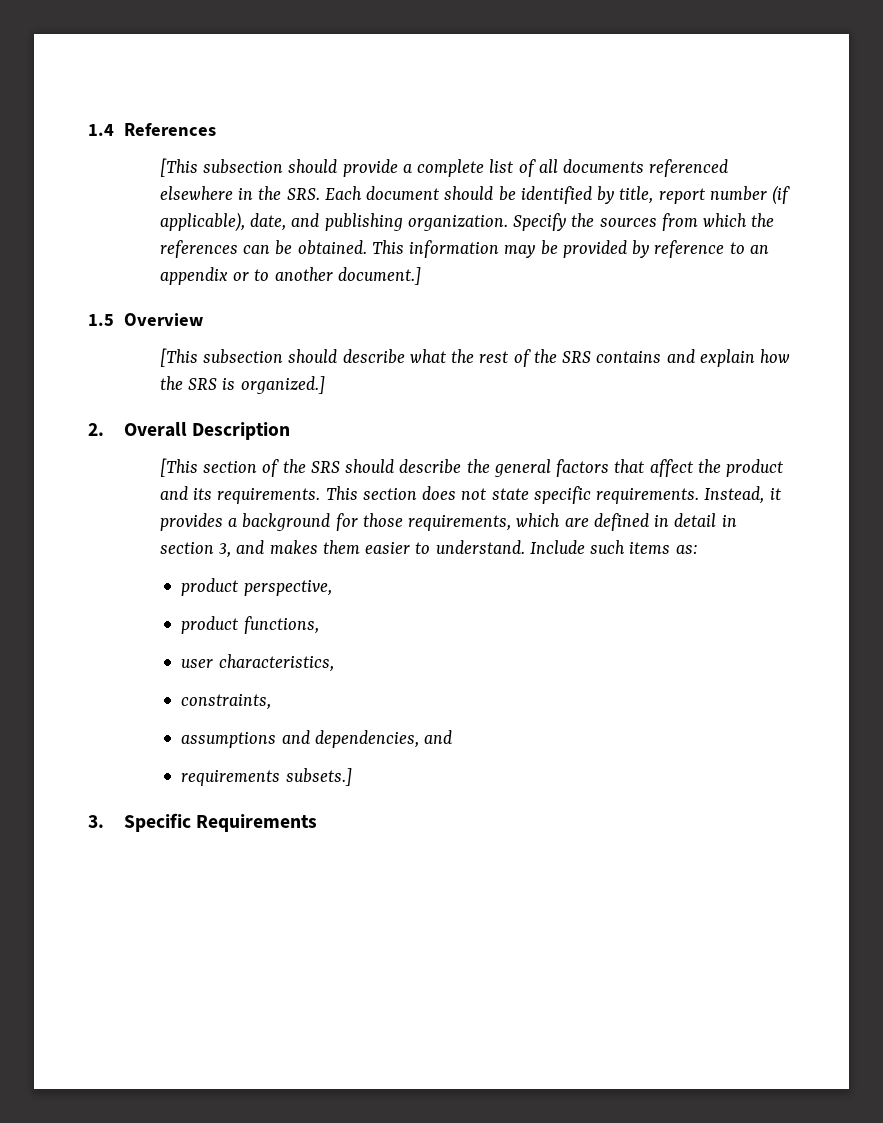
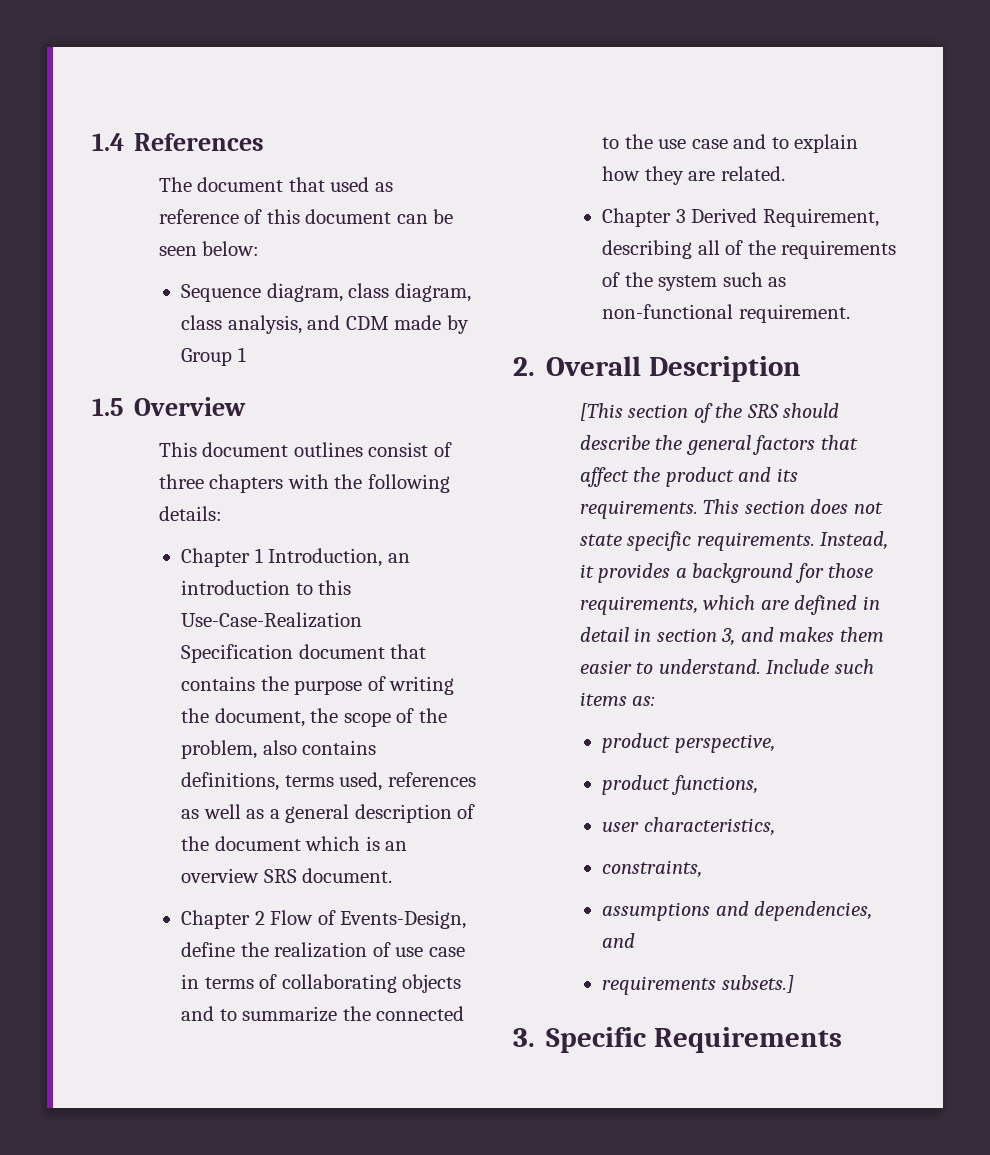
- [This subsection should provide a complete list of all documents referenced elsewhere in the SRS. Each document should be identified by title, report number (if applicable), date, and publishing organization. Specify the sources from which the references can be obtained. This information may be provided by reference to an appendix or to another document.]
+ The document that used as reference of this document can be seen below:
+ Sequence diagram, class diagram, class analysis, and CDM made by Group 1
  1.5 Overview
- [This subsection should describe what the rest of the SRS contains and explain how the SRS is organized.]
+ This document outlines consist of three chapters with the following details:
+ Chapter 1 Introduction, an introduction to this Use-Case-Realization Specification document that contains the purpose of writing the document, the scope of the problem, also contains definitions, terms used, references as well as a general description of the document which is an overview SRS document.
+ Chapter 2 Flow of Events-Design, define the realization of use case in terms of collaborating objects and to summarize the connected to the use case and to explain how they are related.
+ Chapter 3 Derived Requirement, describing all of the requirements of the system such as non-functional requirement.

